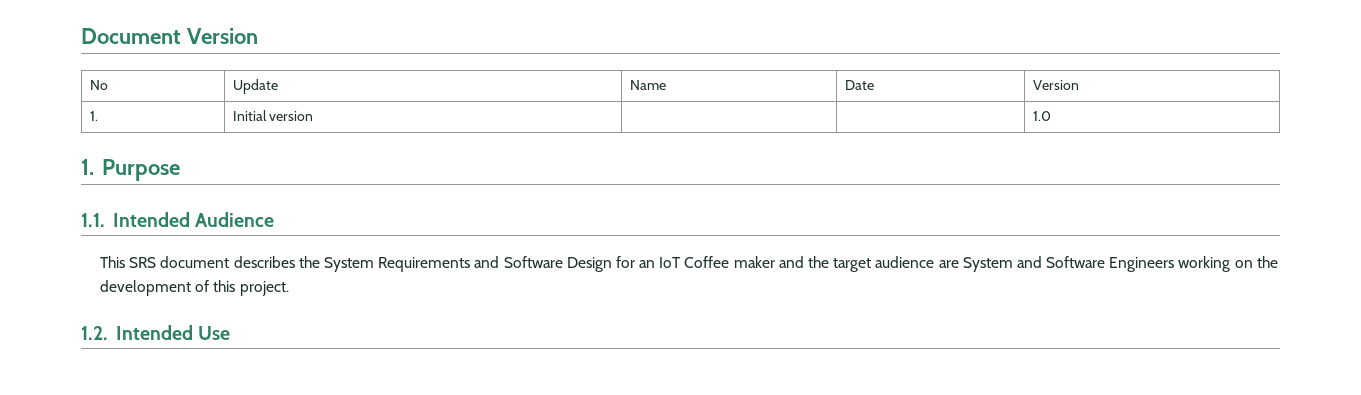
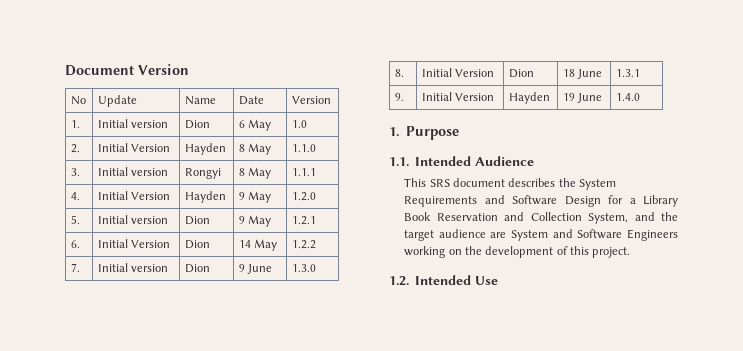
- 1. | Initial version | | | 1.0
+ 1. | Initial version | Dion | 6 May | 1.0
+ 2. | Initial Version | Hayden | 8 May | 1.1.0
+ 3. | Initial version | Rongyi | 8 May | 1.1.1
+ 4. | Initial Version | Hayden | 9 May | 1.2.0
+ 5. | Initial version | Dion | 9 May | 1.2.1
+ 6. | Initial Version | Dion | 14 May | 1.2.2
+ 7. | Initial version | Dion | 9 June | 1.3.0
+ 8. | Initial Version | Dion | 18 June | 1.3.1
+ 9. | Initial Version | Hayden | 19 June | 1.4.0
- This SRS document describes the System Requirements and Software Design for an IoT Coffee maker and the target audience are System and Software Engineers working on the development of this project.
+ This SRS document describes the System Requirements and Software Design for a Library Book Reservation and Collection System, and the target audience are System and Software Engineers working on the development of this project.

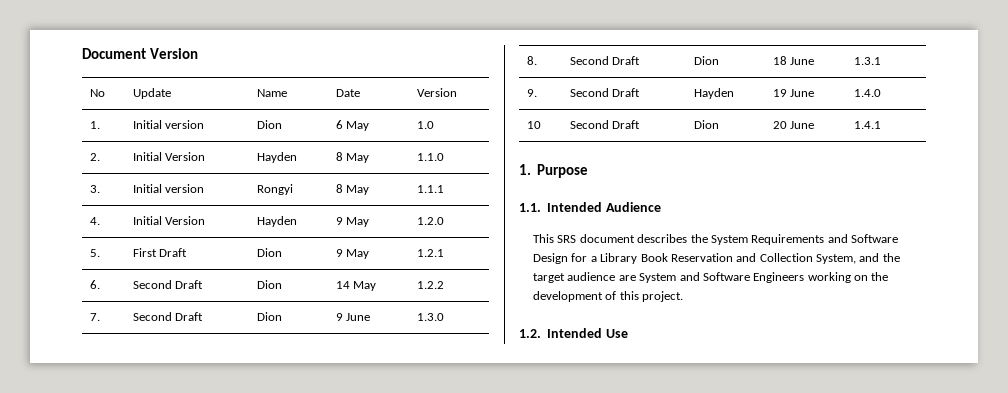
- 5. | Initial version | Dion | 9 May | 1.2.1
+ 5. | First Draft | Dion | 9 May | 1.2.1
- 6. | Initial Version | Dion | 14 May | 1.2.2
+ 6. | Second Draft | Dion | 14 May | 1.2.2
- 7. | Initial version | Dion | 9 June | 1.3.0
+ 7. | Second Draft | Dion | 9 June | 1.3.0
- 8. | Initial Version | Dion | 18 June | 1.3.1
+ 8. | Second Draft | Dion | 18 June | 1.3.1
- 9. | Initial Version | Hayden | 19 June | 1.4.0
+ 9. | Second Draft | Hayden | 19 June | 1.4.0
+ 10 | Second Draft | Dion | 20 June | 1.4.1

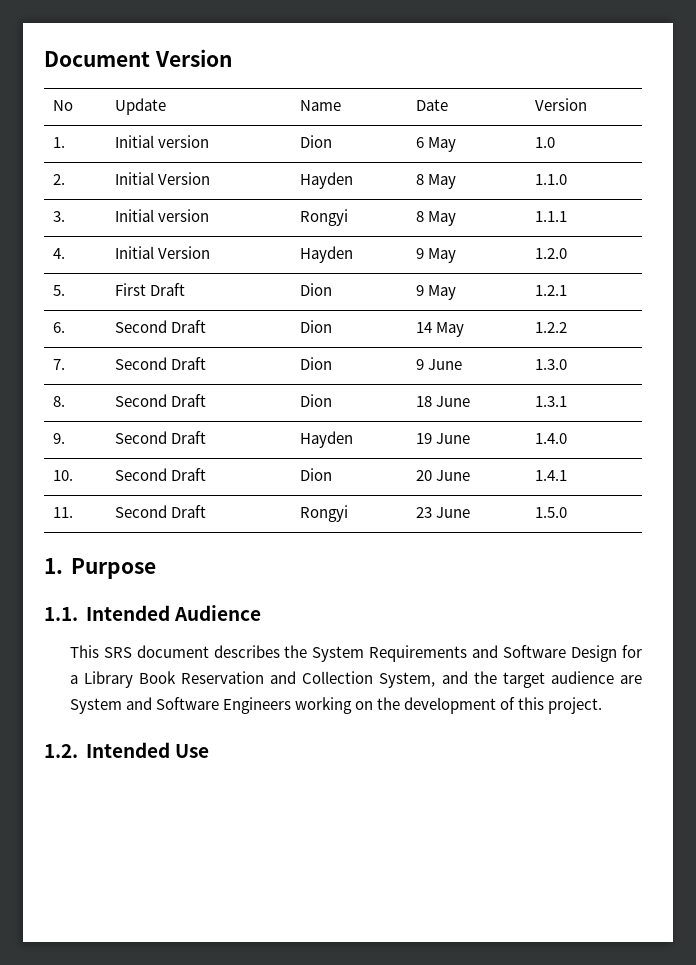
- 10 | Second Draft | Dion | 20 June | 1.4.1
+ 10. | Second Draft | Dion | 20 June | 1.4.1
+ 11. | Second Draft | Rongyi | 23 June | 1.5.0

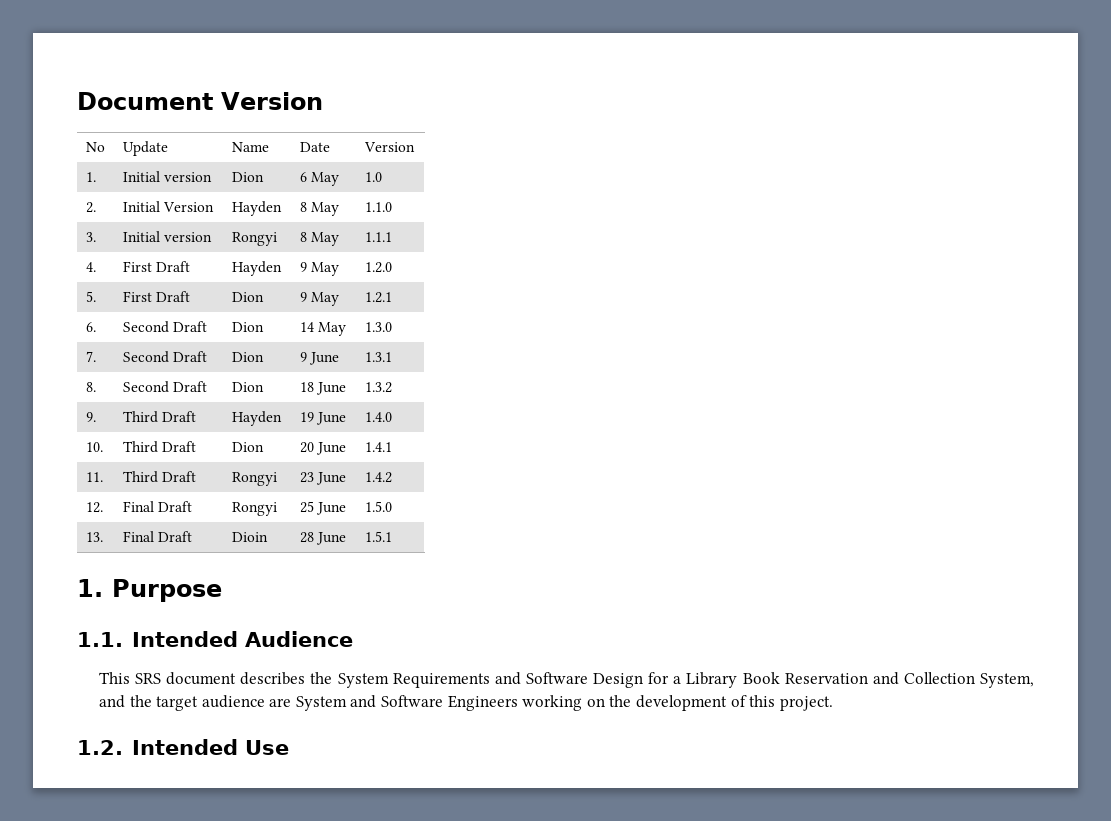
- 4. | Initial Version | Hayden | 9 May | 1.2.0
+ 4. | First Draft | Hayden | 9 May | 1.2.0
- 6. | Second Draft | Dion | 14 May | 1.2.2
+ 6. | Second Draft | Dion | 14 May | 1.3.0
- 7. | Second Draft | Dion | 9 June | 1.3.0
+ 7. | Second Draft | Dion | 9 June | 1.3.1
- 8. | Second Draft | Dion | 18 June | 1.3.1
+ 8. | Second Draft | Dion | 18 June | 1.3.2
- 9. | Second Draft | Hayden | 19 June | 1.4.0
+ 9. | Third Draft | Hayden | 19 June | 1.4.0
- 10. | Second Draft | Dion | 20 June | 1.4.1
+ 10. | Third Draft | Dion | 20 June | 1.4.1
- 11. | Second Draft | Rongyi | 23 June | 1.5.0
+ 11. | Third Draft | Rongyi | 23 June | 1.4.2
+ 12. | Final Draft | Rongyi | 25 June | 1.5.0
+ 13. | Final Draft | Dioin | 28 June | 1.5.1

